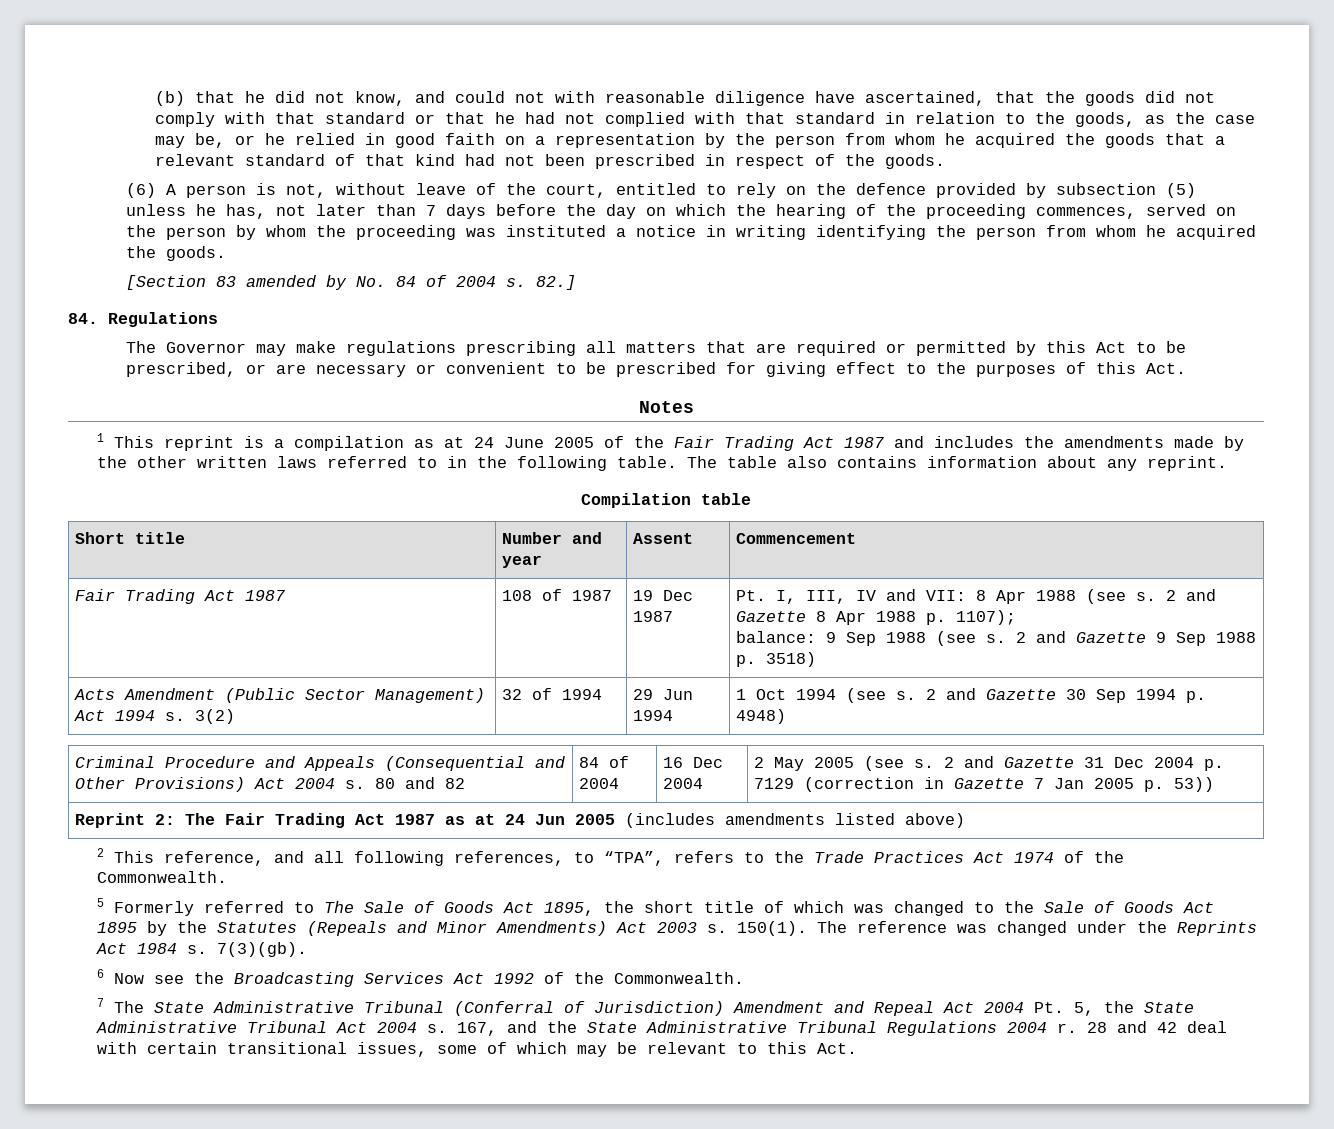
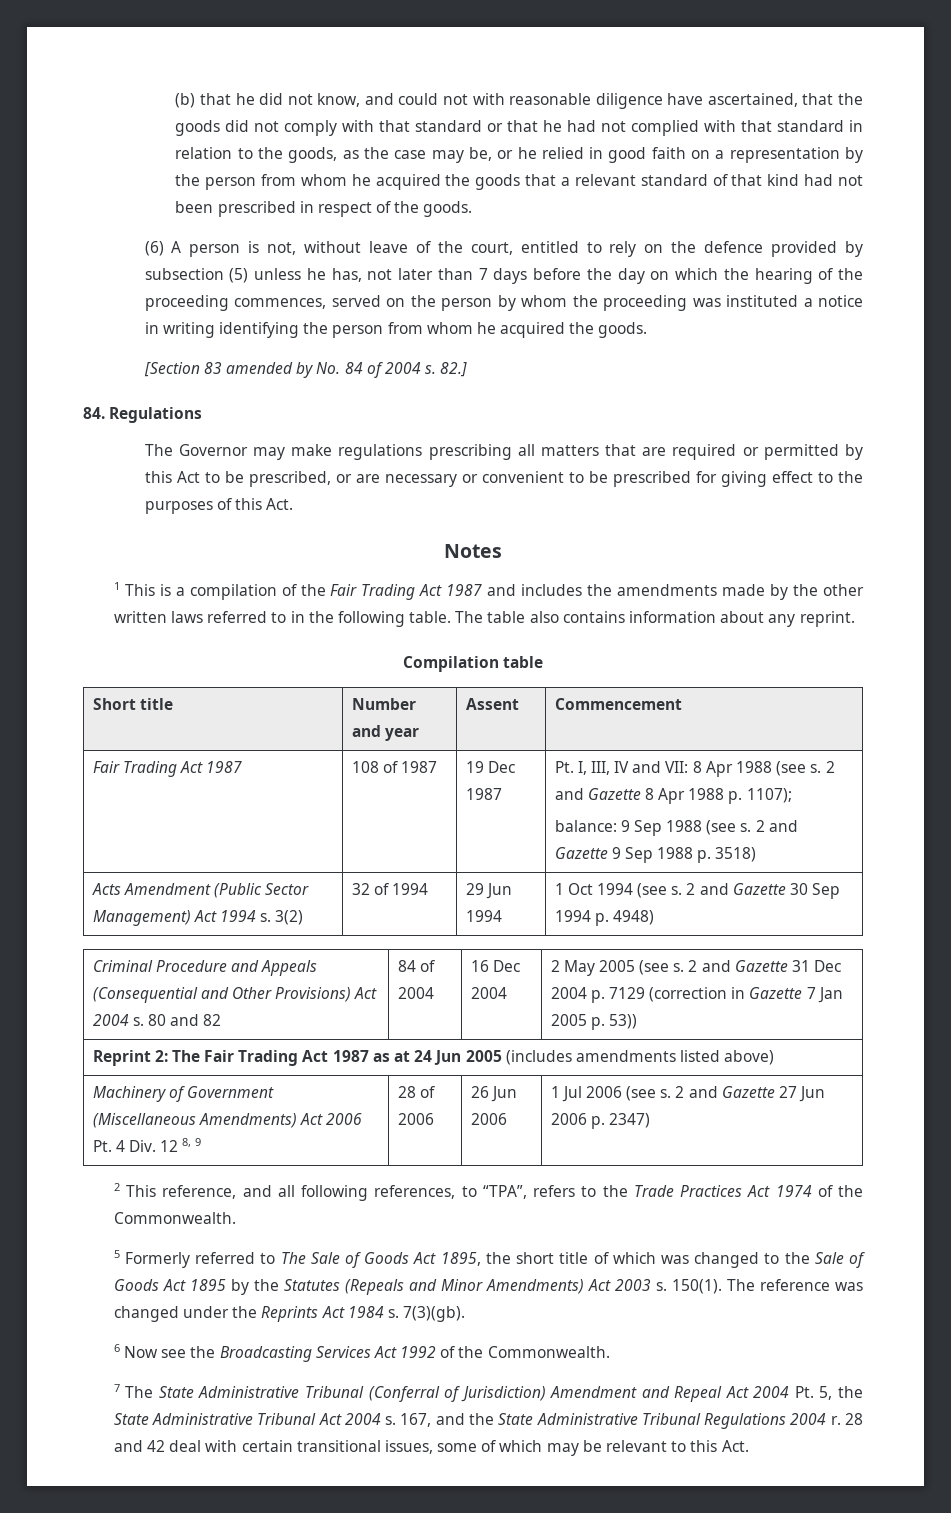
- 1 This reprint is a compilation as at 24 June 2005 of the Fair Trading Act 1987 and includes the amendments made by the other written laws referred to in the following table.
+ 1 This is a compilation of the Fair Trading Act 1987 and includes the amendments made by the other written laws referred to in the following table.
+ Machinery of Government (Miscellaneous Amendments) Act 2006 Pt. 4 Div. 12 8, 9 | 28 of 2006 | 26 Jun 2006 | 1 Jul 2006 (see s. 2 and Gazette 27 Jun 2006 p. 2347)

